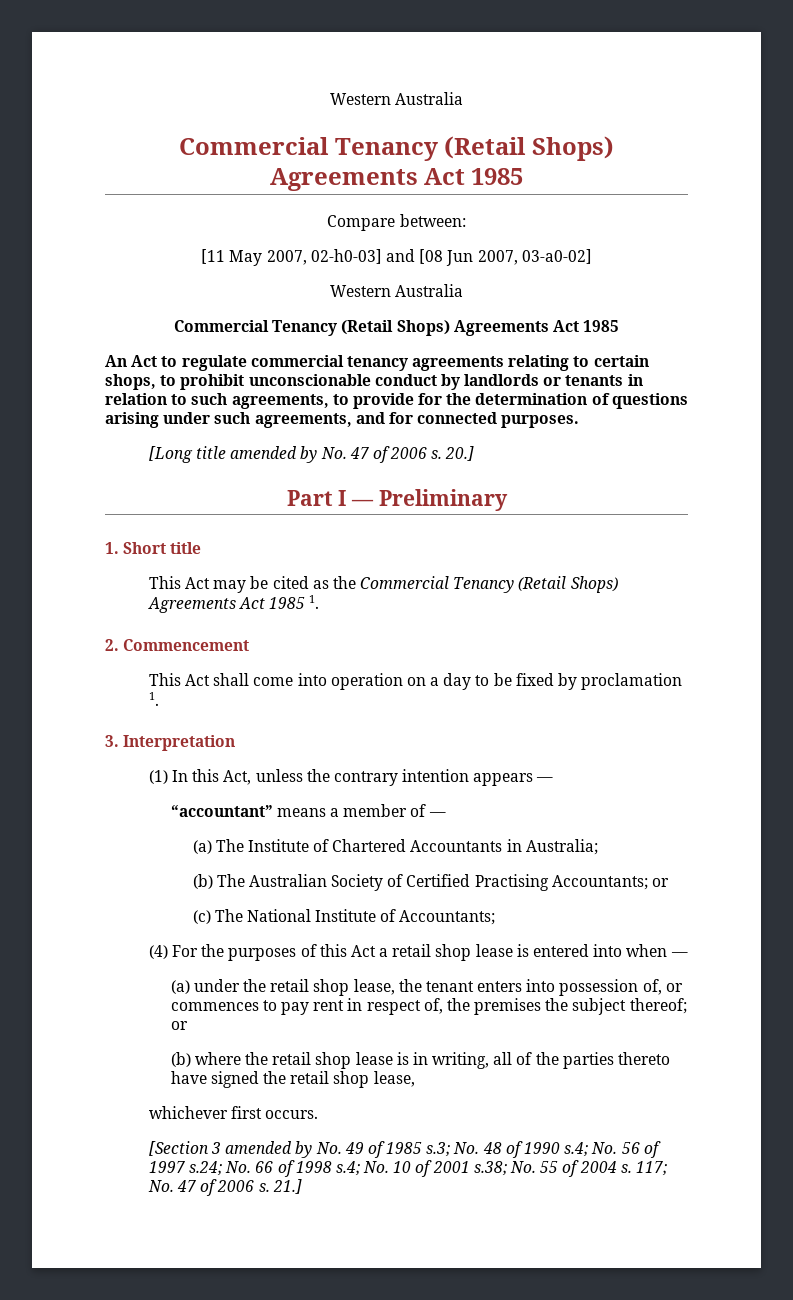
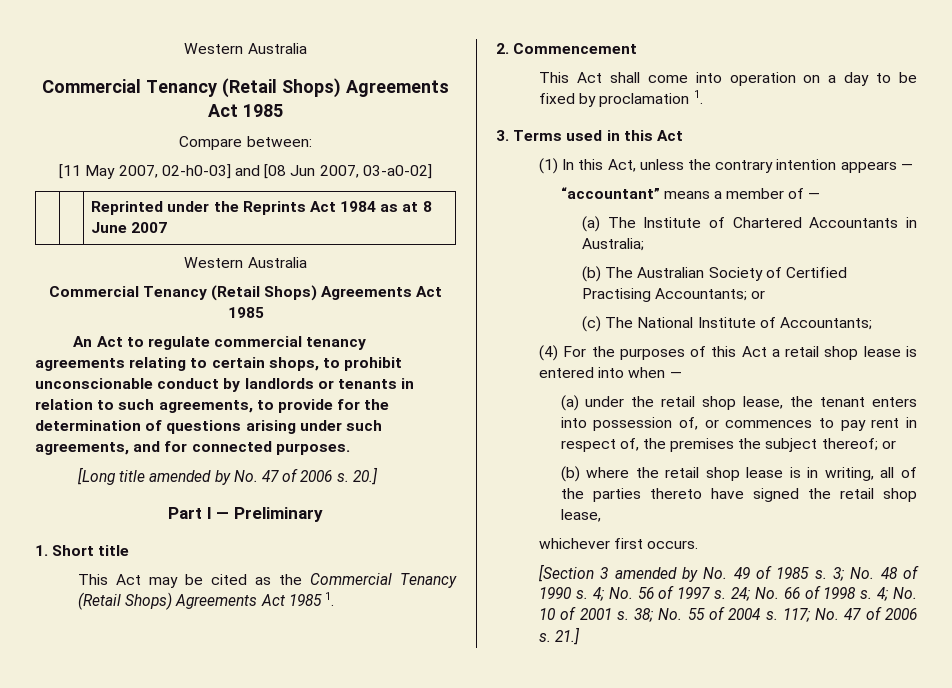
+ | | Reprinted under the Reprints Act 1984 as at 8 June 2007
- 3. Interpretation
+ 3. Terms used in this Act
- [Section 3 amended by No. 49 of 1985 s.3; No. 48 of 1990 s.4; No. 56 of 1997 s.24; No. 66 of 1998 s.4; No. 10 of 2001 s.38; No. 55 of 2004 s.
+ [Section 3 amended by No. 49 of 1985 s. 3; No. 48 of 1990 s. 4; No. 56 of 1997 s. 24; No. 66 of 1998 s. 4; No. 10 of 2001 s. 38; No. 55 of 2004 s.

